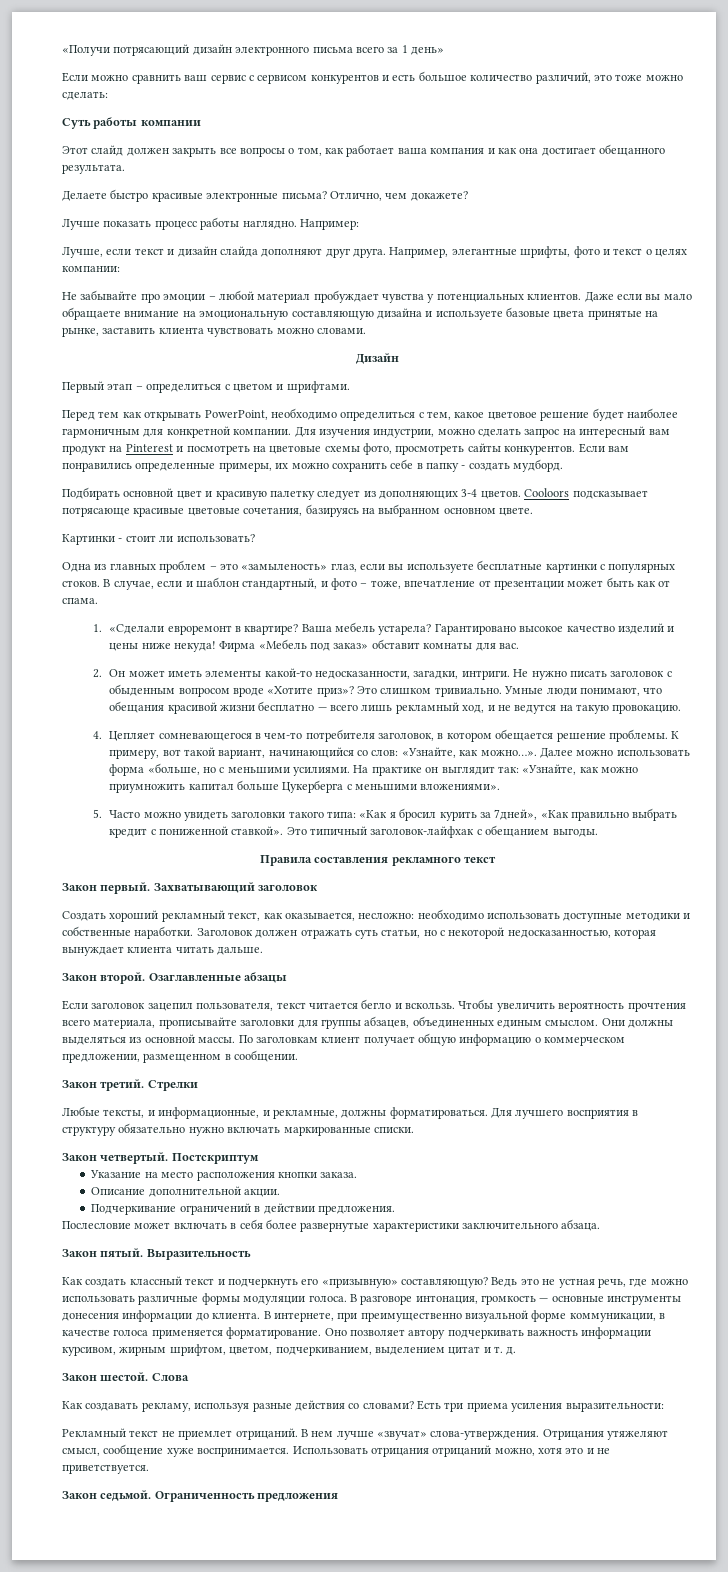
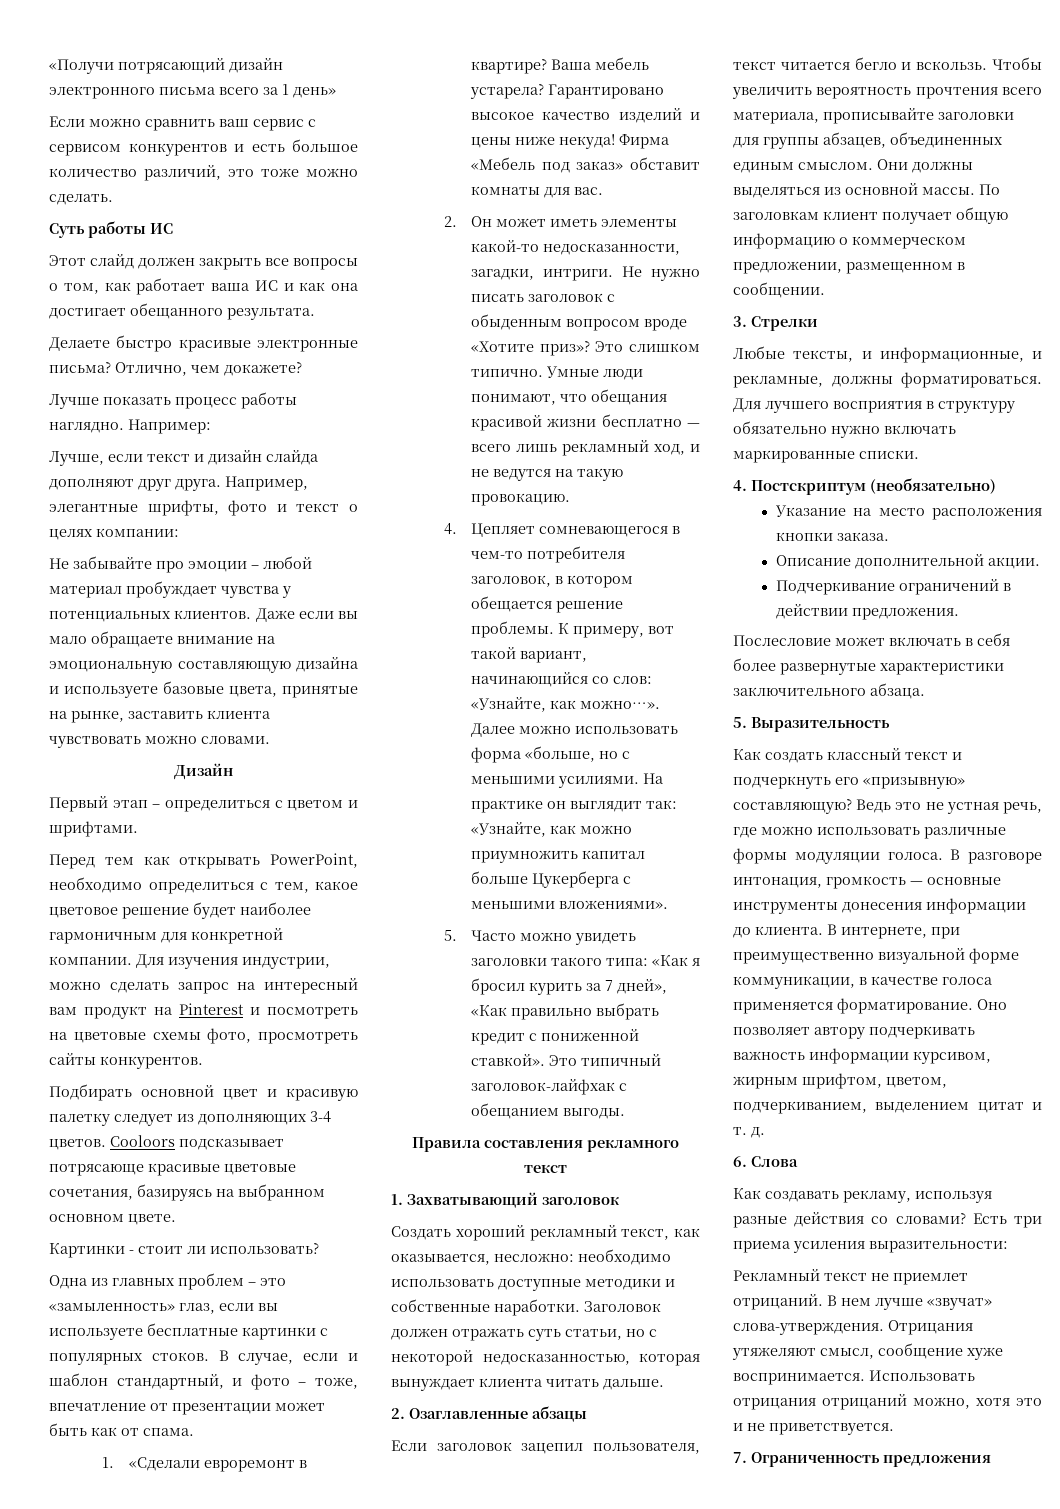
- Если можно сравнить ваш сервис с сервисом конкурентов и есть большое количество различий, это тоже можно сделать:
+ Если можно сравнить ваш сервис с сервисом конкурентов и есть большое количество различий, это тоже можно сделать.
- Суть работы компании
+ Суть работы ИС
- Этот слайд должен закрыть все вопросы о том, как работает ваша компания и как она достигает обещанного результата.
+ Этот слайд должен закрыть все вопросы о том, как работает ваша ИС и как она достигает обещанного результата.
- Даже если вы мало обращаете внимание на эмоциональную составляющую дизайна и используете базовые цвета принятые на рынке, заставить клиента чувствовать можно словами.
+ Даже если вы мало обращаете внимание на эмоциональную составляющую дизайна и используете базовые цвета, принятые на рынке, заставить клиента чувствовать можно словами.
- Если вам понравились определенные примеры, их можно сохранить себе в папку - создать мудборд.
- Одна из главных проблем – это «замыленость» глаз, если вы используете бесплатные картинки с популярных стоков.
+ Одна из главных проблем – это «замыленность» глаз, если вы используете бесплатные картинки с популярных стоков.
- Это слишком тривиально.
+ Это слишком типично.
- 5. Часто можно увидеть заголовки такого типа: «Как я бросил курить за 7дней», «Как правильно выбрать кредит с пониженной ставкой».
+ 5. Часто можно увидеть заголовки такого типа: «Как я бросил курить за 7 дней», «Как правильно выбрать кредит с пониженной ставкой».
- Закон первый. Захватывающий заголовок
+ 1. Захватывающий заголовок
- Закон второй. Озаглавленные абзацы
+ 2. Озаглавленные абзацы
- Закон третий. Стрелки
+ 3. Стрелки
- Закон четвертый. Постскриптум
+ 4. Постскриптум (необязательно)
- Закон пятый. Выразительность
+ 5. Выразительность
- Закон шестой. Слова
+ 6. Слова
- Закон седьмой. Ограниченность предложения
+ 7. Ограниченность предложения

